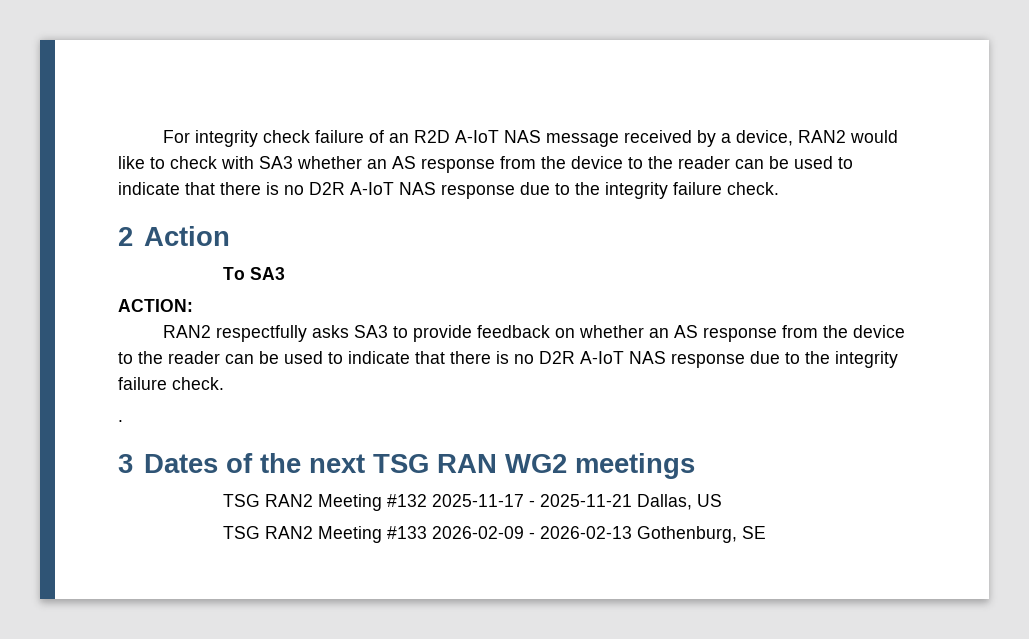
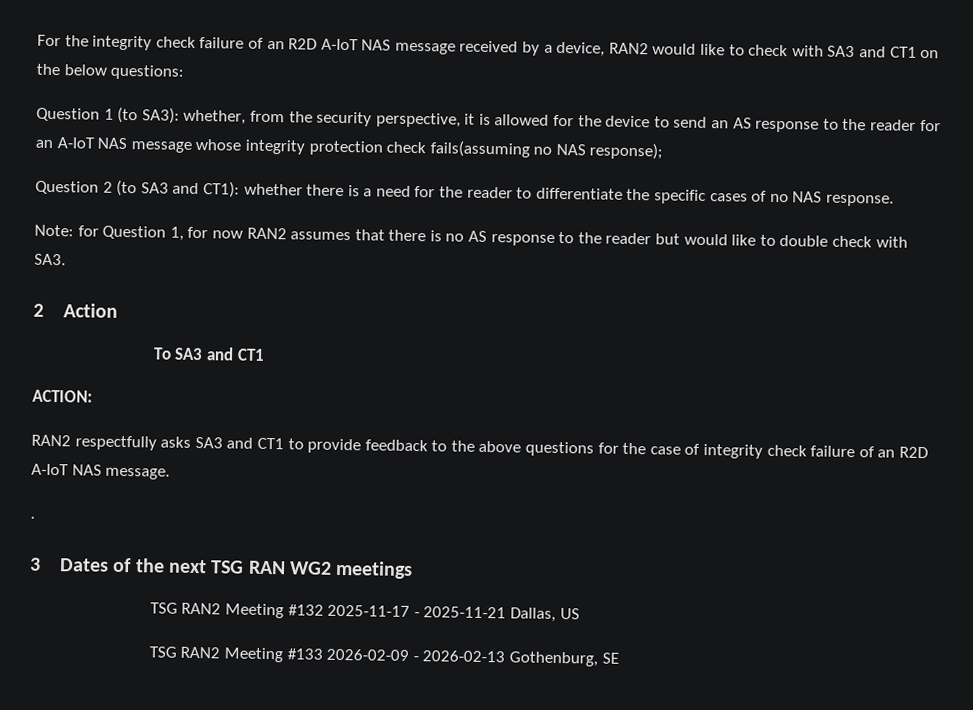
- For integrity check failure of an R2D A-IoT NAS message received by a device, RAN2 would like to check with SA3 whether an AS response from the device to the reader can be used to indicate that there is no D2R A-IoT NAS response due to the integrity failure check.
+ For the integrity check failure of an R2D A-IoT NAS message received by a device, RAN2 would like to check with SA3 and CT1 on the below questions:
+ Question 1 (to SA3): whether, from the security perspective, it is allowed for the device to send an AS response to the reader for an A-IoT NAS message whose integrity protection check fails(assuming no NAS response);
+ Question 2 (to SA3 and CT1): whether there is a need for the reader to differentiate the specific cases of no NAS response.
+ Note: for Question 1, for now RAN2 assumes that there is no AS response to the reader but would like to double check with SA3.
- To SA3
+ To SA3 and CT1
- RAN2 respectfully asks SA3 to provide feedback on whether an AS response from the device to the reader can be used to indicate that there is no D2R A-IoT NAS response due to the integrity failure check.
+ RAN2 respectfully asks SA3 and CT1 to provide feedback to the above questions for the case of integrity check failure of an R2D A-IoT NAS message.

